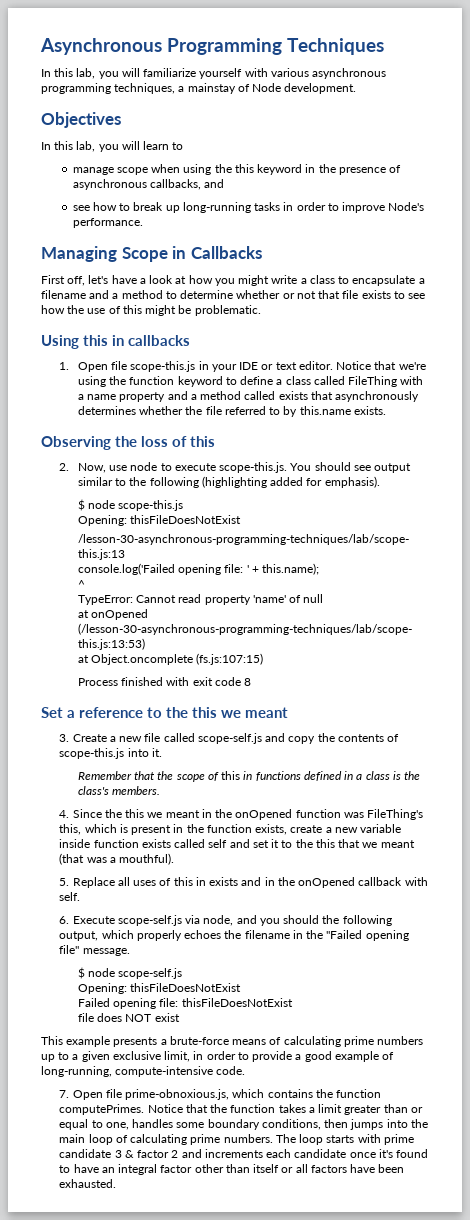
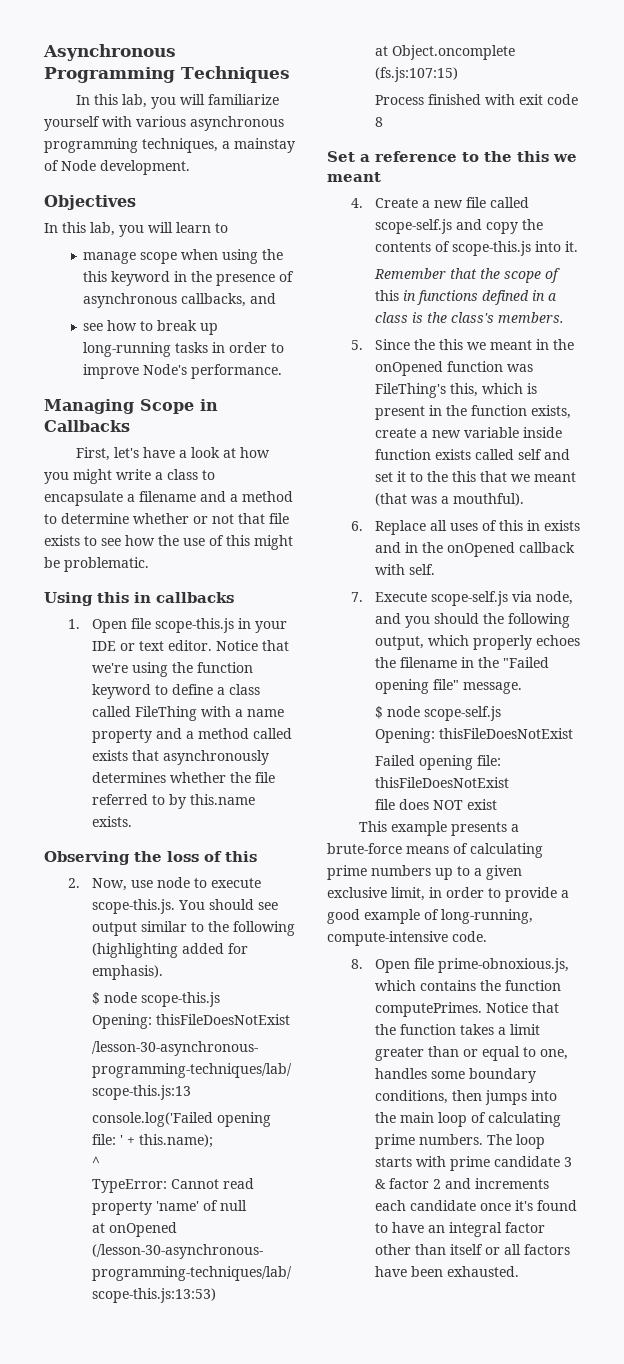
- First off, let's have a look at how you might write a class to encapsulate a filename and a method to determine whether or not that file exists to see how the use of this might be problematic.
+ First, let's have a look at how you might write a class to encapsulate a filename and a method to determine whether or not that file exists to see how the use of this might be problematic.
- 3. Create a new file called scope-self.js and copy the contents of scope-this.js into it.
+ 4. Create a new file called scope-self.js and copy the contents of scope-this.js into it.
- 4. Since the this we meant in the onOpened function was FileThing's this, which is present in the function exists, create a new variable inside function exists called self and set it to the this that we meant (that was a mouthful).
+ 5. Since the this we meant in the onOpened function was FileThing's this, which is present in the function exists, create a new variable inside function exists called self and set it to the this that we meant (that was a mouthful).
- 5. Replace all uses of this in exists and in the onOpened callback with self.
+ 6. Replace all uses of this in exists and in the onOpened callback with self.
- 6. Execute scope-self.js via node, and you should the following output, which properly echoes the filename in the "Failed opening file" message.
+ 7. Execute scope-self.js via node, and you should the following output, which properly echoes the filename in the "Failed opening file" message.
- 7. Open file prime-obnoxious.js, which contains the function computePrimes.
+ 8. Open file prime-obnoxious.js, which contains the function computePrimes.

